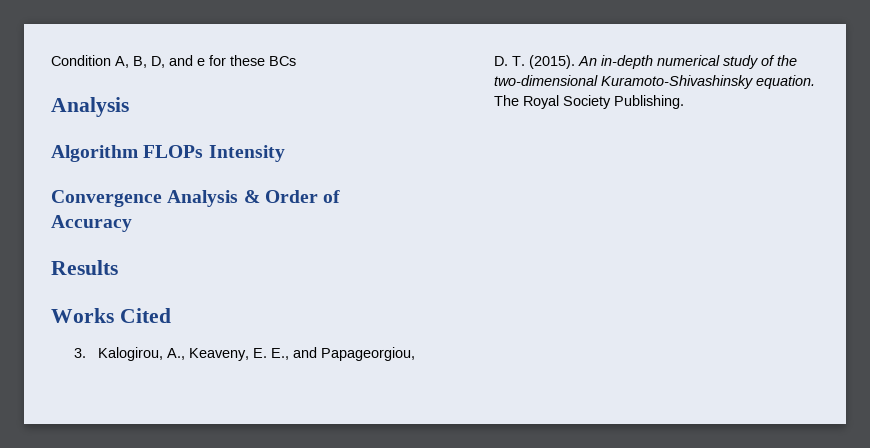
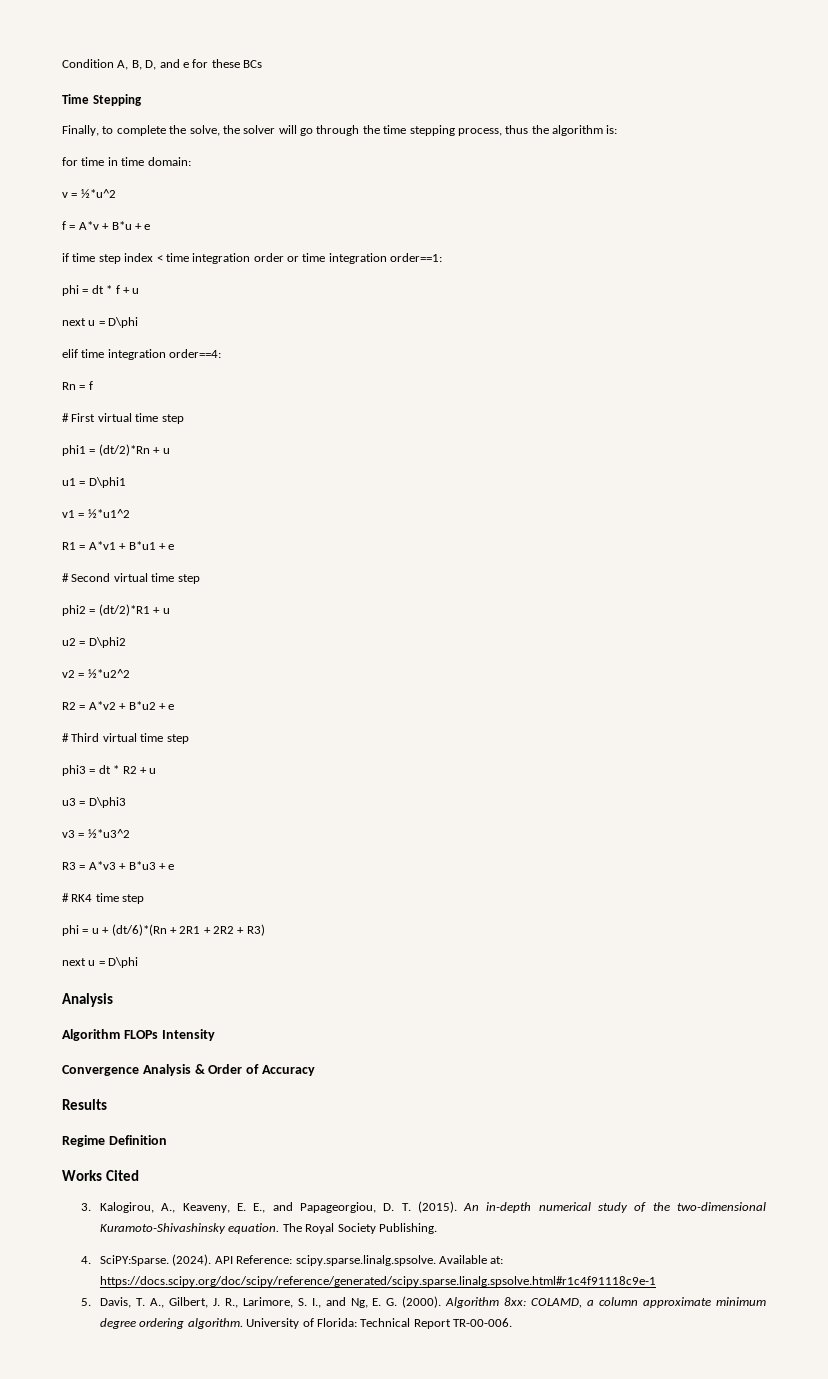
+ Time Stepping
+ Finally, to complete the solve, the solver will go through the time stepping process, thus the algorithm is:
+ for time in time domain:
+ v = ½*u^2
+ f = A*v + B*u + e
+ if time step index < time integration order or time integration order==1:
+ phi = dt * f + u
+ next u = D\phi
+ elif time integration order==4:
+ Rn = f
+ # First virtual time step
+ phi1 = (dt/2)*Rn + u
+ u1 = D\phi1
+ v1 = ½*u1^2
+ R1 = A*v1 + B*u1 + e
+ # Second virtual time step
+ phi2 = (dt/2)*R1 + u
+ u2 = D\phi2
+ v2 = ½*u2^2
+ R2 = A*v2 + B*u2 + e
+ # Third virtual time step
+ phi3 = dt * R2 + u
+ u3 = D\phi3
+ v3 = ½*u3^2
+ R3 = A*v3 + B*u3 + e
+ # RK4 time step
+ phi = u + (dt/6)*(Rn + 2R1 + 2R2 + R3)
+ next u = D\phi
+ Regime Definition
+ 4. SciPY:Sparse. (2024). API Reference: scipy.sparse.linalg.spsolve. Available at: https://docs.scipy.org/doc/scipy/reference/generated/scipy.sparse.linalg.spsolve.html#r1c4f91118c9e-1
+ 5. Davis, T. A., Gilbert, J. R., Larimore, S. I., and Ng, E. G. (2000). Algorithm 8xx: COLAMD, a column approximate minimum degree ordering algorithm. University of Florida: Technical Report TR-00-006.

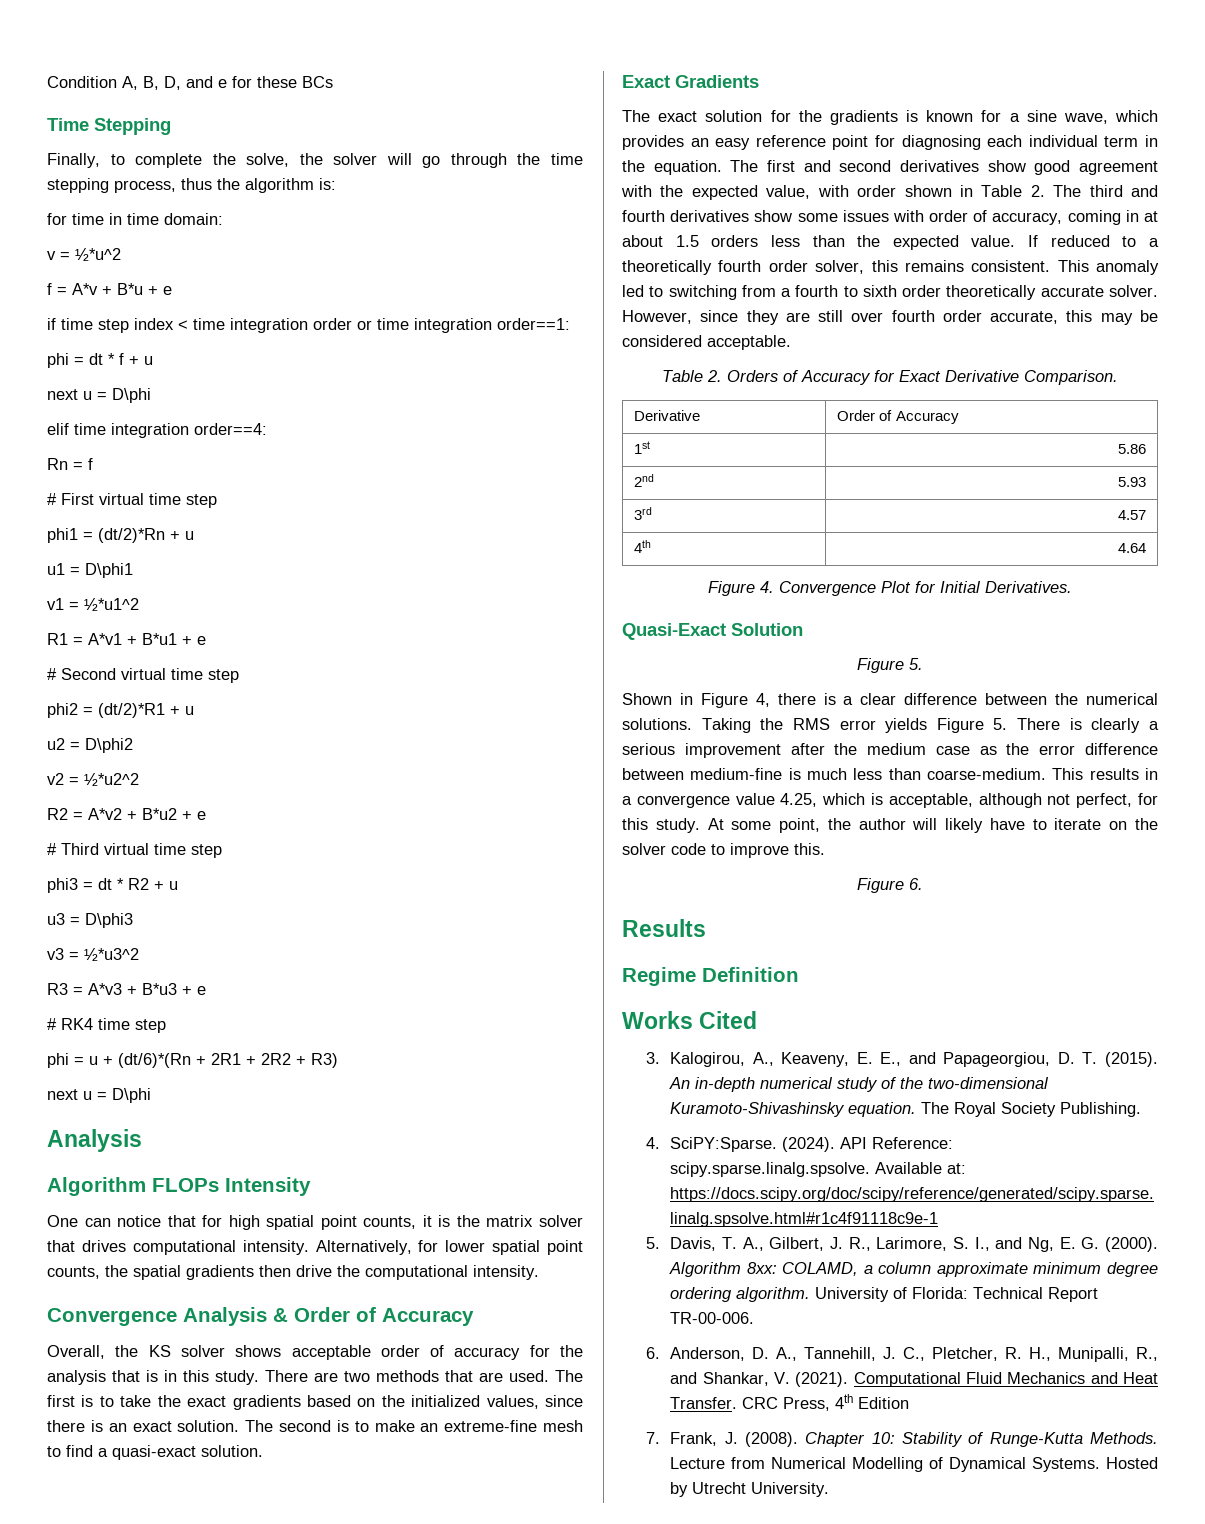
+ One can notice that for high spatial point counts, it is the matrix solver that drives computational intensity. Alternatively, for lower spatial point counts, the spatial gradients then drive the computational intensity.
+ Overall, the KS solver shows acceptable order of accuracy for the analysis that is in this study. There are two methods that are used. The first is to take the exact gradients based on the initialized values, since there is an exact solution. The second is to make an extreme-fine mesh to find a quasi-exact solution.
+ Exact Gradients
+ The exact solution for the gradients is known for a sine wave, which provides an easy reference point for diagnosing each individual term in the equation. The first and second derivatives show good agreement with the expected value, with order shown in Table 2. The third and fourth derivatives show some issues with order of accuracy, coming in at about 1.5 orders less than the expected value. If reduced to a theoretically fourth order solver, this remains consistent. This anomaly led to switching from a fourth to sixth order theoretically accurate solver. However, since they are still over fourth order accurate, this may be considered acceptable.
+ Table 2. Orders of Accuracy for Exact Derivative Comparison.
+ Derivative | Order of Accuracy
+ 1st | 5.86
+ 2nd | 5.93
+ 3rd | 4.57
+ 4th | 4.64
+ Figure 4. Convergence Plot for Initial Derivatives.
+ Quasi-Exact Solution
+ Figure 5.
+ Shown in Figure 4, there is a clear difference between the numerical solutions. Taking the RMS error yields Figure 5. There is clearly a serious improvement after the medium case as the error difference between medium-fine is much less than coarse-medium. This results in a convergence value 4.25, which is acceptable, although not perfect, for this study. At some point, the author will likely have to iterate on the solver code to improve this.
+ Figure 6.
+ 6. Anderson, D. A., Tannehill, J. C., Pletcher, R. H., Munipalli, R., and Shankar, V. (2021). Computational Fluid Mechanics and Heat Transfer. CRC Press, 4th Edition
+ 7. Frank, J. (2008). Chapter 10: Stability of Runge-Kutta Methods. Lecture from Numerical Modelling of Dynamical Systems. Hosted by Utrecht University.

